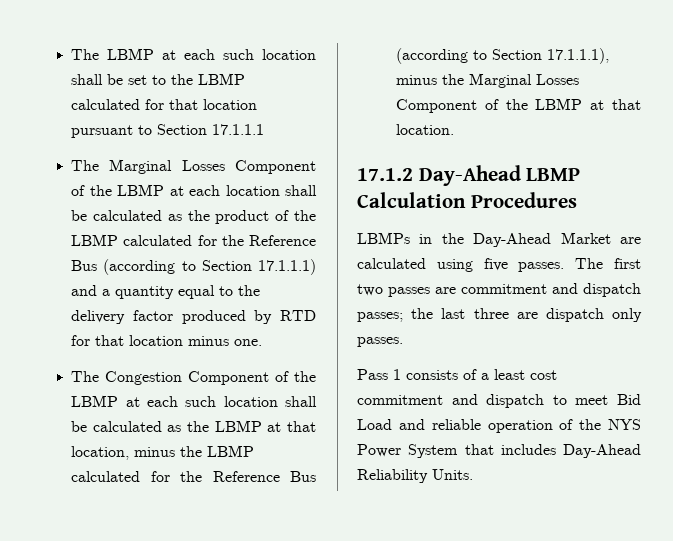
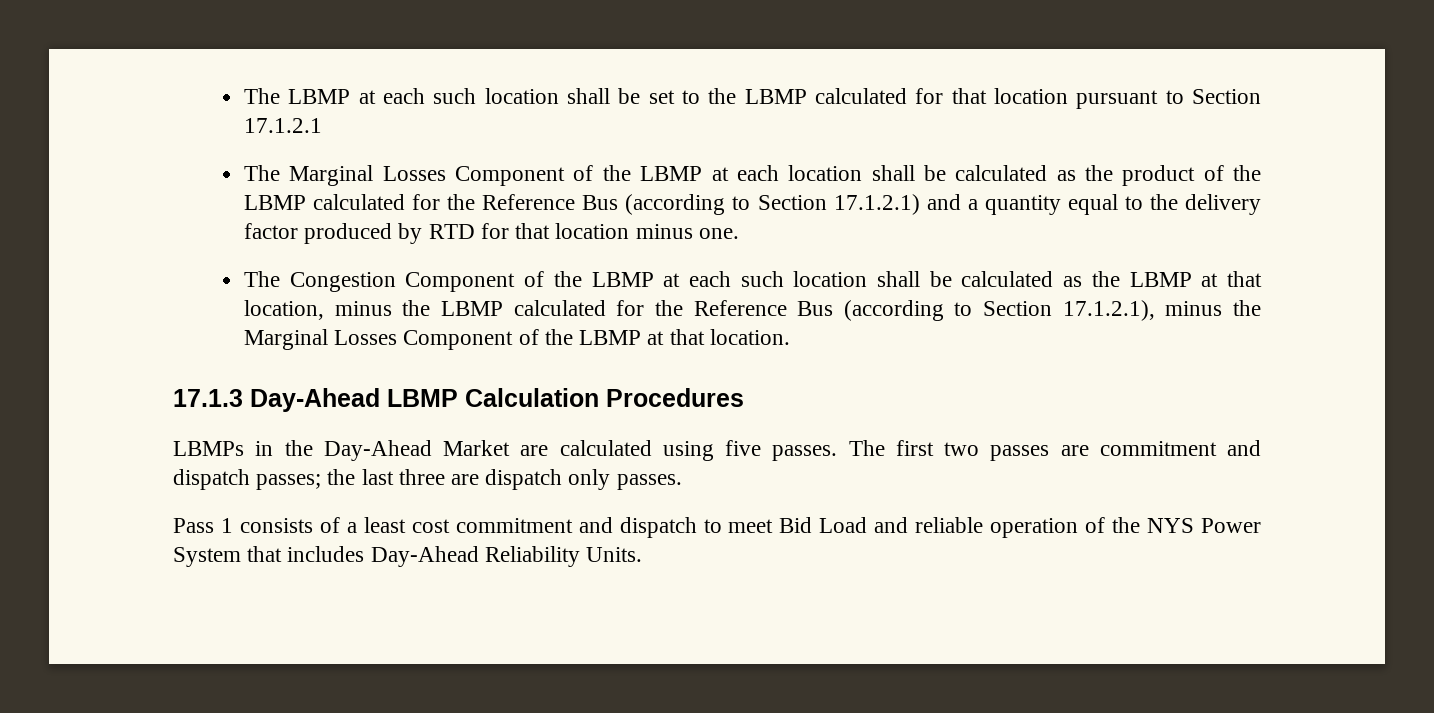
- The LBMP at each such location shall be set to the LBMP calculated for that location pursuant to Section 17.1.1.1
+ The LBMP at each such location shall be set to the LBMP calculated for that location pursuant to Section 17.1.2.1
- The Marginal Losses Component of the LBMP at each location shall be calculated as the product of the LBMP calculated for the Reference Bus (according to Section 17.1.1.1) and a quantity equal to the delivery factor produced by RTD for that location minus one.
+ The Marginal Losses Component of the LBMP at each location shall be calculated as the product of the LBMP calculated for the Reference Bus (according to Section 17.1.2.1) and a quantity equal to the delivery factor produced by RTD for that location minus one.
- The Congestion Component of the LBMP at each such location shall be calculated as the LBMP at that location, minus the LBMP calculated for the Reference Bus (according to Section 17.1.1.1), minus the Marginal Losses Component of the LBMP at that location.
+ The Congestion Component of the LBMP at each such location shall be calculated as the LBMP at that location, minus the LBMP calculated for the Reference Bus (according to Section 17.1.2.1), minus the Marginal Losses Component of the LBMP at that location.
- 17.1.2 Day-Ahead LBMP Calculation Procedures
+ 17.1.3 Day-Ahead LBMP Calculation Procedures

